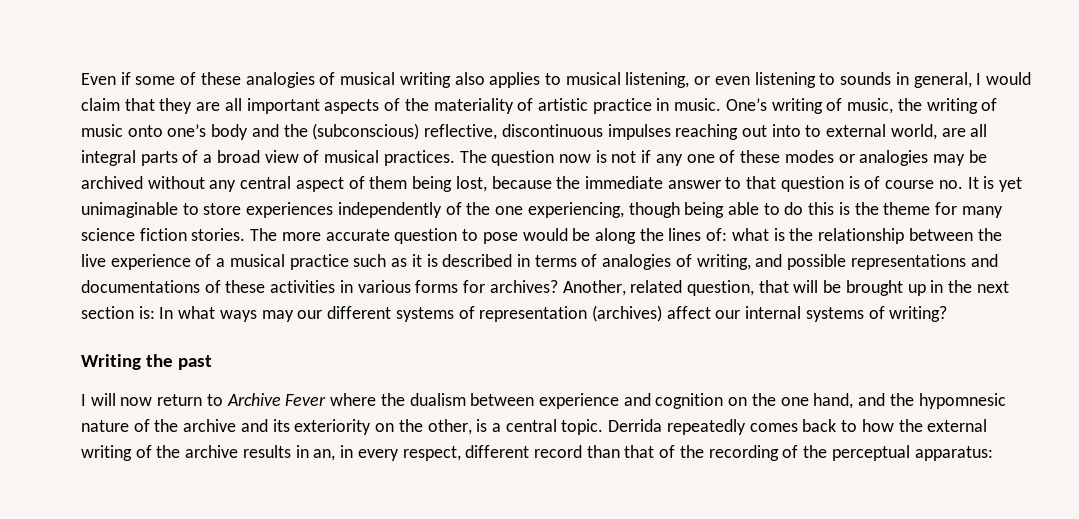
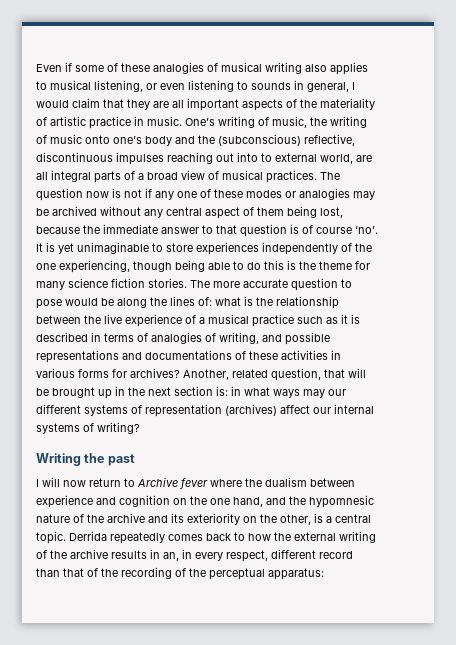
- The question now is not if any one of these modes or analogies may be archived without any central aspect of them being lost, because the immediate answer to that question is of course no. It is yet unimaginable to store experiences independently of the one experiencing, though being able to do this is the theme for many science fiction stories.
+ The question now is not if any one of these modes or analogies may be archived without any central aspect of them being lost, because the immediate answer to that question is of course ‘no’. It is yet unimaginable to store experiences independently of the one experiencing, though being able to do this is the theme for many science fiction stories.
- Another, related question, that will be brought up in the next section is: In what ways may our different systems of representation (archives) affect our internal systems of writing?
+ Another, related question, that will be brought up in the next section is: in what ways may our different systems of representation (archives) affect our internal systems of writing?
- I will now return to Archive Fever where the dualism between experience and cognition on the one hand, and the hypomnesic nature of the archive and its exteriority on the other, is a central topic.
+ I will now return to Archive fever where the dualism between experience and cognition on the one hand, and the hypomnesic nature of the archive and its exteriority on the other, is a central topic.

